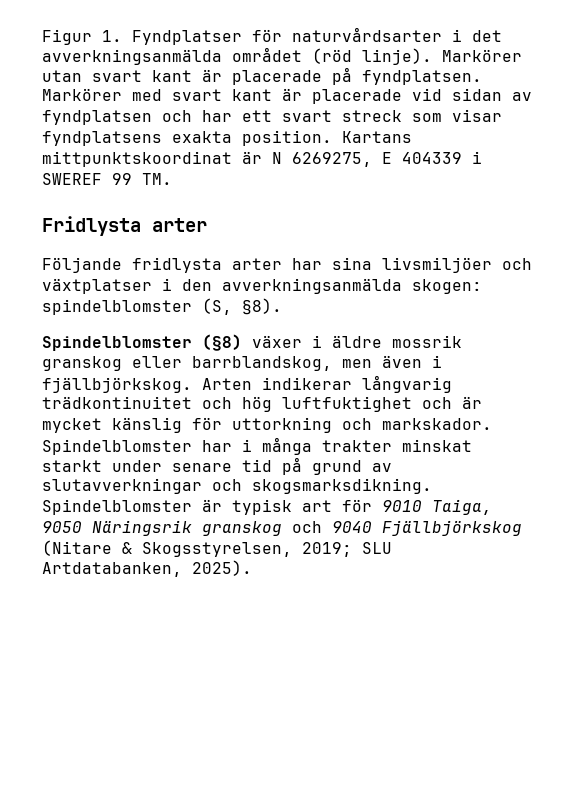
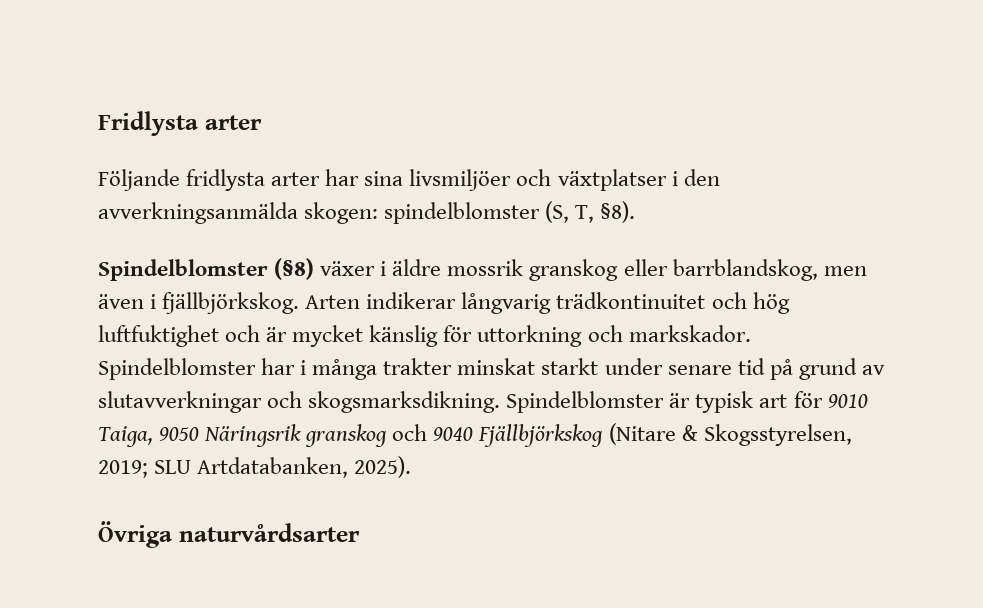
- Figur 1. Fyndplatser för naturvårdsarter i det avverkningsanmälda området (röd linje). Markörer utan svart kant är placerade på fyndplatsen. Markörer med svart kant är placerade vid sidan av fyndplatsen och har ett svart streck som visar fyndplatsens exakta position. Kartans mittpunktskoordinat är N 6269275, E 404339 i SWEREF 99 TM.
- Följande fridlysta arter har sina livsmiljöer och växtplatser i den avverkningsanmälda skogen: spindelblomster (S, §8).
+ Följande fridlysta arter har sina livsmiljöer och växtplatser i den avverkningsanmälda skogen: spindelblomster (S, T, §8).
+ Övriga naturvårdsarter

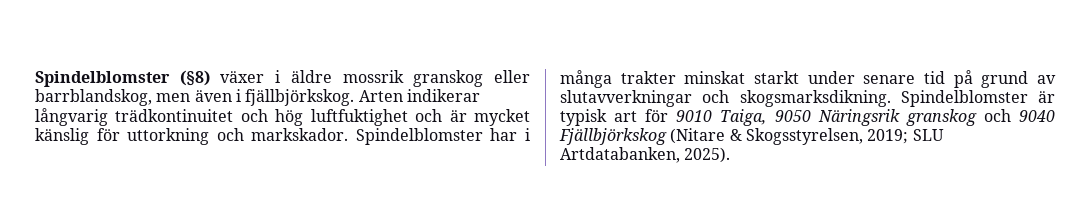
- Fridlysta arter
- Följande fridlysta arter har sina livsmiljöer och växtplatser i den avverkningsanmälda skogen: spindelblomster (S, T, §8).
- Övriga naturvårdsarter

